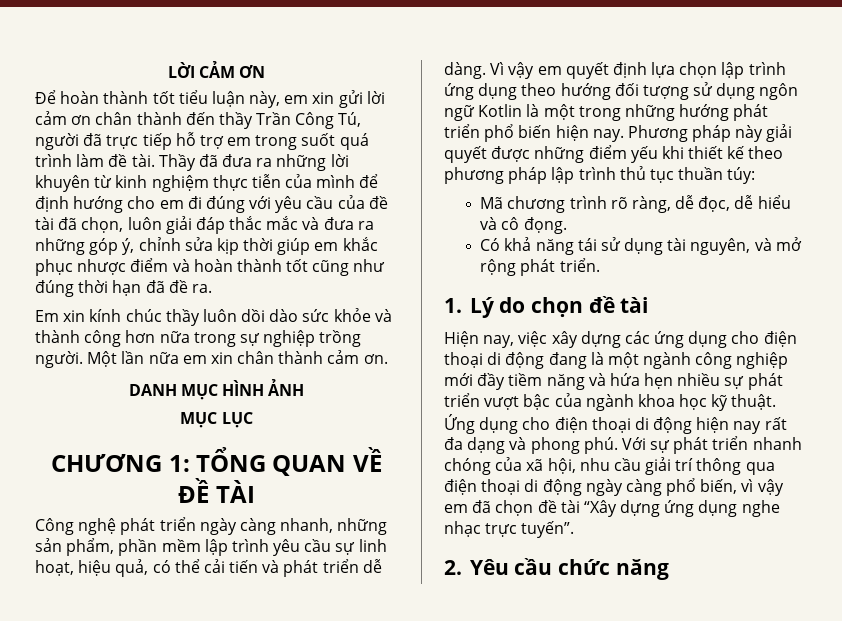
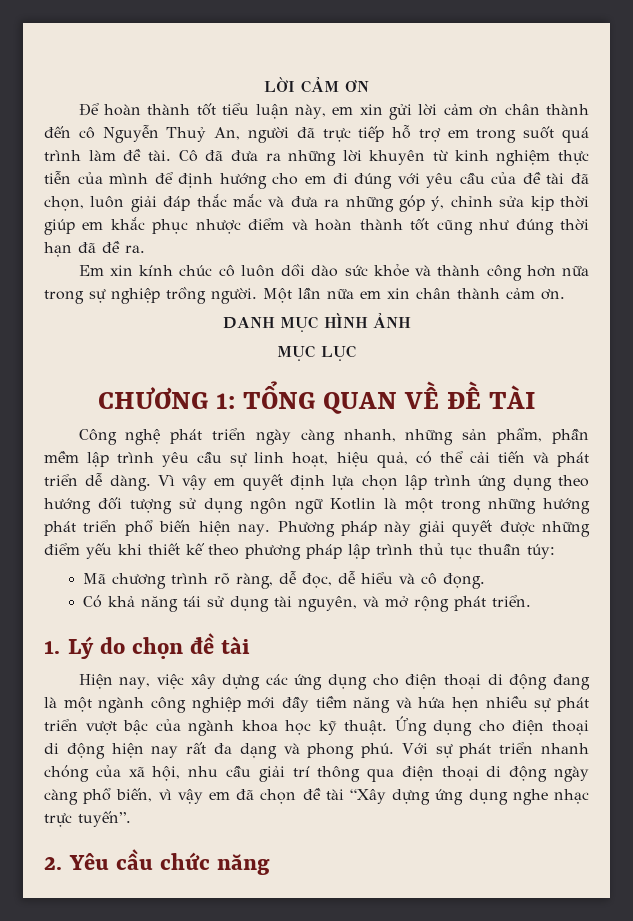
- Để hoàn thành tốt tiểu luận này, em xin gửi lời cảm ơn chân thành đến thầy Trần Công Tú, người đã trực tiếp hỗ trợ em trong suốt quá trình làm đề tài.
+ Để hoàn thành tốt tiểu luận này, em xin gửi lời cảm ơn chân thành đến cô Nguyễn Thuỷ An, người đã trực tiếp hỗ trợ em trong suốt quá trình làm đề tài.
- Thầy đã đưa ra những lời khuyên từ kinh nghiệm thực tiễn của mình để định hướng cho em đi đúng với yêu cầu của đề tài đã chọn, luôn giải đáp thắc mắc và đưa ra những góp ý, chỉnh sửa kịp thời giúp em khắc phục nhược điểm và hoàn thành tốt cũng như đúng thời hạn đã đề ra.
+ Cô đã đưa ra những lời khuyên từ kinh nghiệm thực tiễn của mình để định hướng cho em đi đúng với yêu cầu của đề tài đã chọn, luôn giải đáp thắc mắc và đưa ra những góp ý, chỉnh sửa kịp thời giúp em khắc phục nhược điểm và hoàn thành tốt cũng như đúng thời hạn đã đề ra.
- Em xin kính chúc thầy luôn dồi dào sức khỏe và thành công hơn nữa trong sự nghiệp trồng người.
+ Em xin kính chúc cô luôn dồi dào sức khỏe và thành công hơn nữa trong sự nghiệp trồng người.

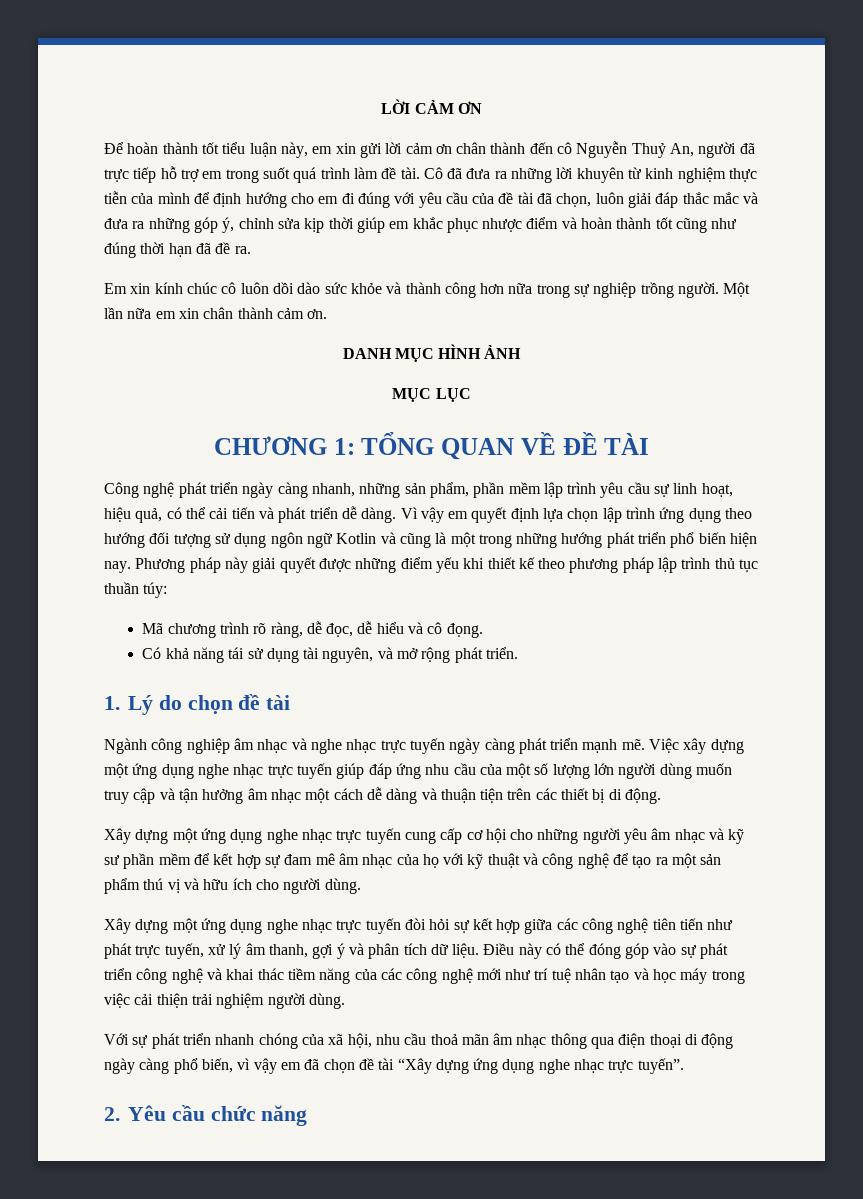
- Vì vậy em quyết định lựa chọn lập trình ứng dụng theo hướng đối tượng sử dụng ngôn ngữ Kotlin là một trong những hướng phát triển phổ biến hiện nay.
+ Vì vậy em quyết định lựa chọn lập trình ứng dụng theo hướng đối tượng sử dụng ngôn ngữ Kotlin và cũng là một trong những hướng phát triển phổ biến hiện nay.
- Hiện nay, việc xây dựng các ứng dụng cho điện thoại di động đang là một ngành công nghiệp mới đầy tiềm năng và hứa hẹn nhiều sự phát triển vượt bậc của ngành khoa học kỹ thuật. Ứng dụng cho điện thoại di động hiện nay rất đa dạng và phong phú. Với sự phát triển nhanh chóng của xã hội, nhu cầu giải trí thông qua điện thoại di động ngày càng phổ biến, vì vậy em đã chọn đề tài “Xây dựng ứng dụng nghe nhạc trực tuyến”.
+ Ngành công nghiệp âm nhạc và nghe nhạc trực tuyến ngày càng phát triển mạnh mẽ. Việc xây dựng một ứng dụng nghe nhạc trực tuyến giúp đáp ứng nhu cầu của một số lượng lớn người dùng muốn truy cập và tận hưởng âm nhạc một cách dễ dàng và thuận tiện trên các thiết bị di động.
+ Xây dựng một ứng dụng nghe nhạc trực tuyến cung cấp cơ hội cho những người yêu âm nhạc và kỹ sư phần mềm để kết hợp sự đam mê âm nhạc của họ với kỹ thuật và công nghệ để tạo ra một sản phẩm thú vị và hữu ích cho người dùng.
+ Xây dựng một ứng dụng nghe nhạc trực tuyến đòi hỏi sự kết hợp giữa các công nghệ tiên tiến như phát trực tuyến, xử lý âm thanh, gợi ý và phân tích dữ liệu. Điều này có thể đóng góp vào sự phát triển công nghệ và khai thác tiềm năng của các công nghệ mới như trí tuệ nhân tạo và học máy trong việc cải thiện trải nghiệm người dùng.
+ Với sự phát triển nhanh chóng của xã hội, nhu cầu thoả mãn âm nhạc thông qua điện thoại di động ngày càng phổ biến, vì vậy em đã chọn đề tài “Xây dựng ứng dụng nghe nhạc trực tuyến”.

